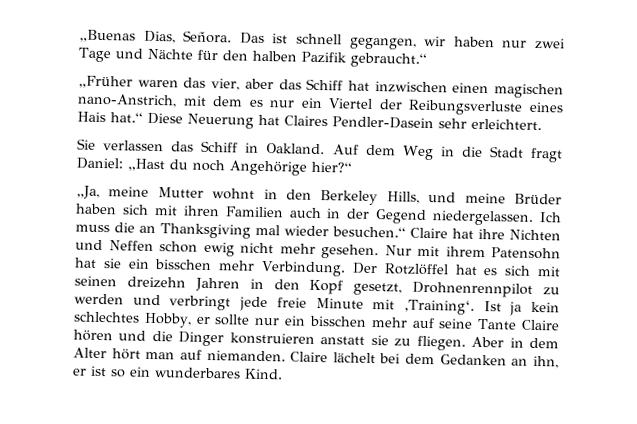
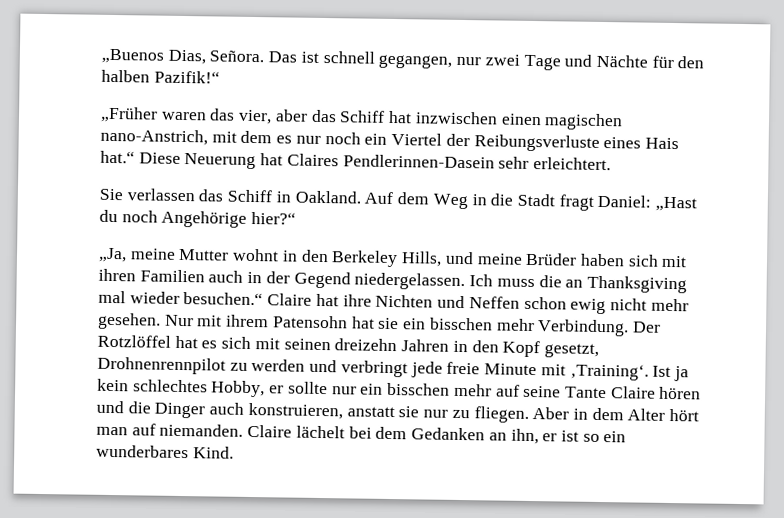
- „Buenas Dias, Señora.
+ „Buenos Dias, Señora.
- Das ist schnell gegangen, wir haben nur zwei Tage und Nächte für den halben Pazifik gebraucht.“
+ Das ist schnell gegangen, nur zwei Tage und Nächte für den halben Pazifik!“
- „Früher waren das vier, aber das Schiff hat inzwischen einen magischen nano-Anstrich, mit dem es nur ein Viertel der Reibungsverluste eines Hais hat.“ Diese Neuerung hat Claires Pendler-Dasein sehr erleichtert.
+ „Früher waren das vier, aber das Schiff hat inzwischen einen magischen nano-Anstrich, mit dem es nur noch ein Viertel der Reibungsverluste eines Hais hat.“ Diese Neuerung hat Claires Pendlerinnen-Dasein sehr erleichtert.
- Ist ja kein schlechtes Hobby, er sollte nur ein bisschen mehr auf seine Tante Claire hören und die Dinger konstruieren anstatt sie zu fliegen.
+ Ist ja kein schlechtes Hobby, er sollte nur ein bisschen mehr auf seine Tante Claire hören und die Dinger auch konstruieren, anstatt sie nur zu fliegen.

